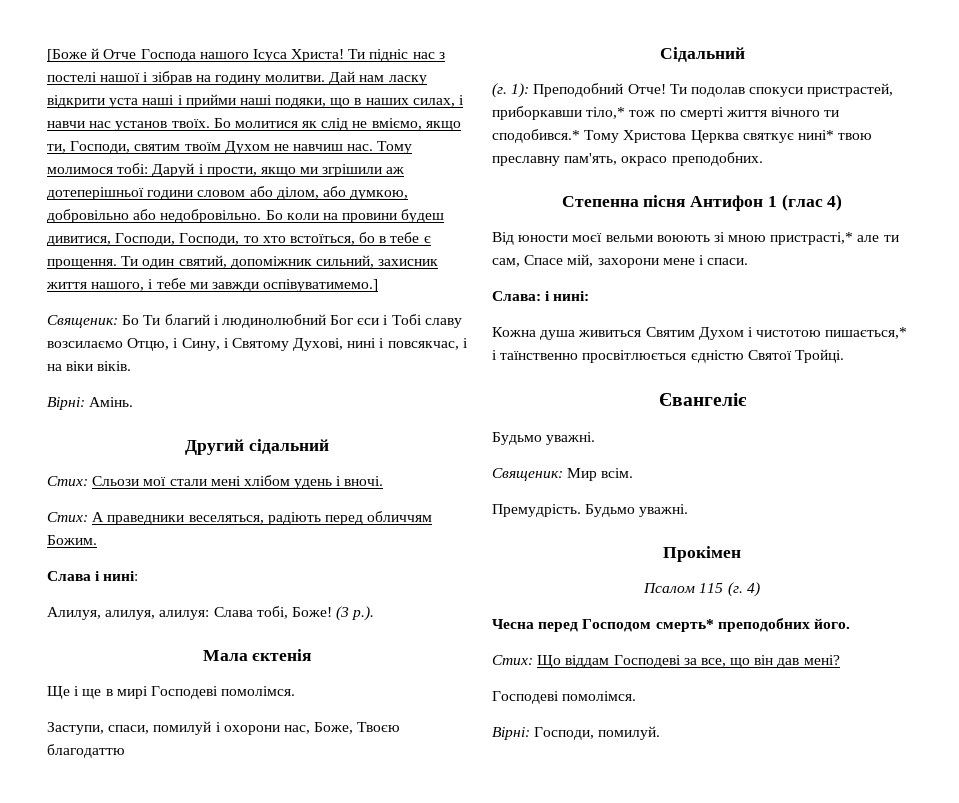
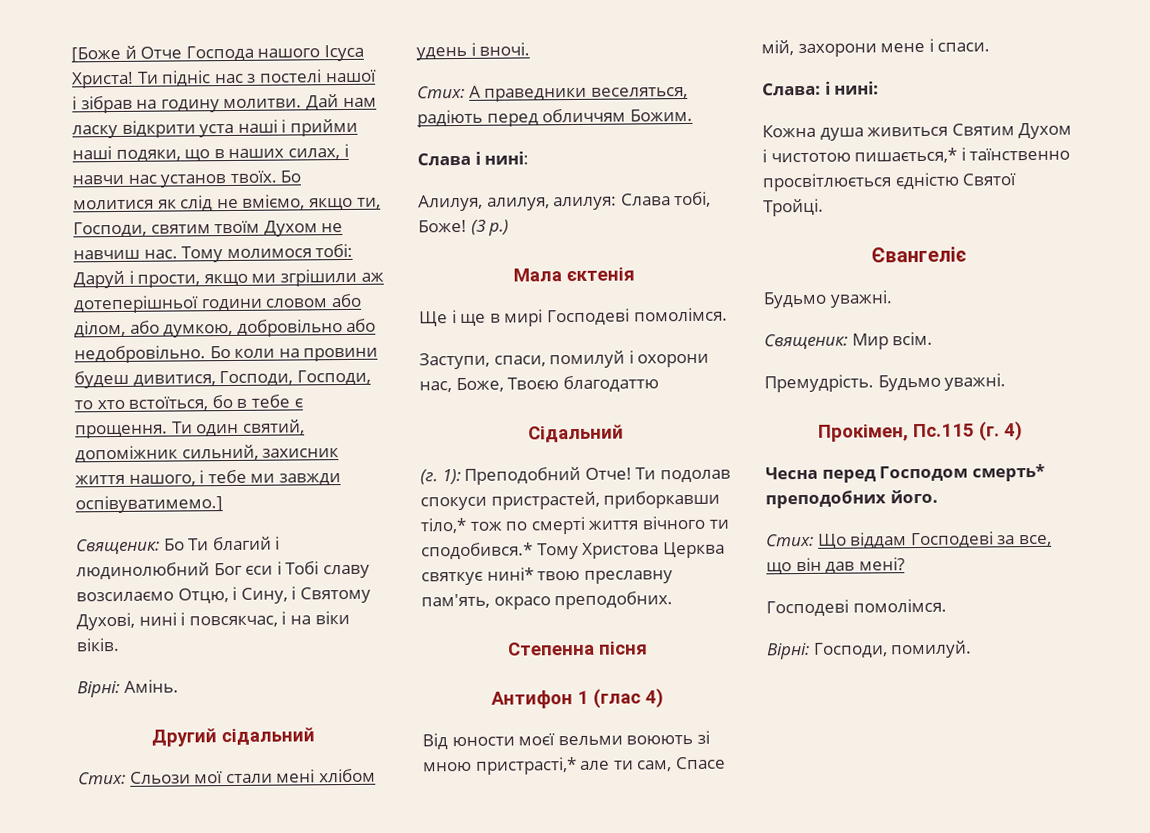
- (3 р.).
+ (3 р.)
- Степенна пісня Антифон 1 (глас 4)
+ Степенна пісня
+ Антифон 1 (глас 4)
- Прокімен
- Псалом 115 (г. 4)
+ Прокімен, Пс.115 (г. 4)

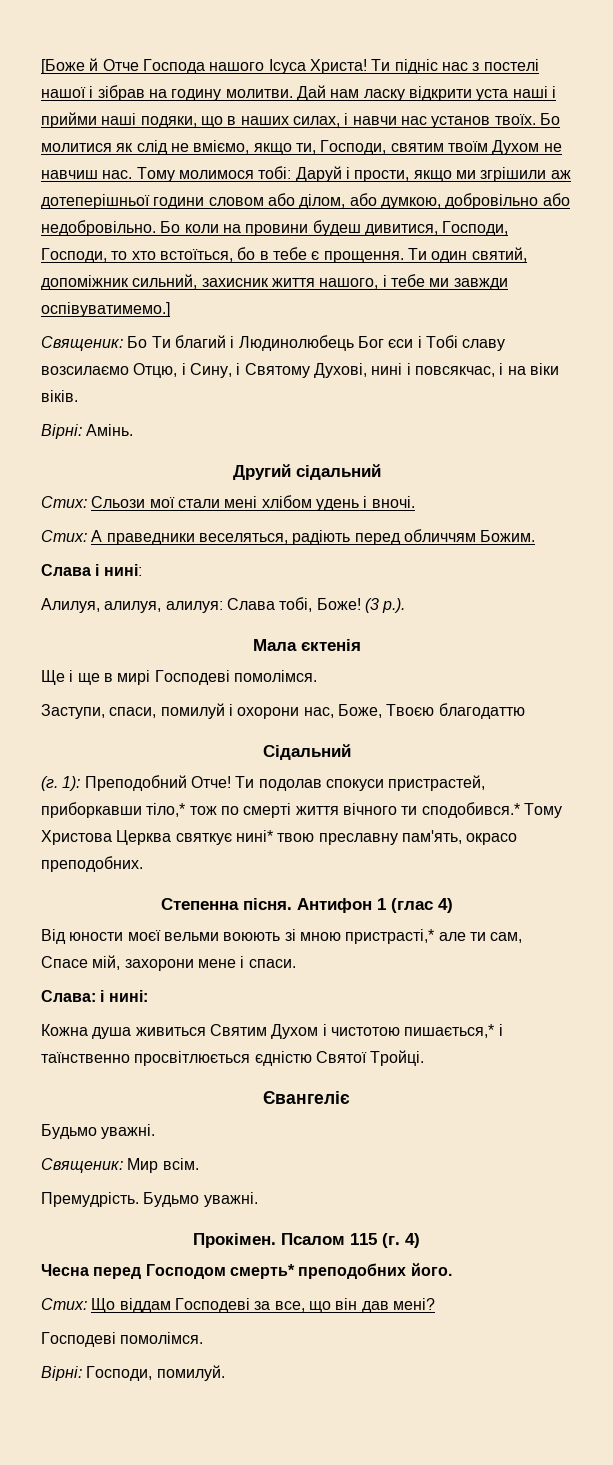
- Священик: Бо Ти благий і людинолюбний Бог єси і Тобі славу возсилаємо Отцю, і Сину, і Святому Духові, нині і повсякчас, і на віки віків.
+ Священик: Бо Ти благий і Людинолюбець Бог єси і Тобі славу возсилаємо Отцю, і Сину, і Святому Духові, нині і повсякчас, і на віки віків.
- (3 р.)
+ (3 р.).
- Степенна пісня
- Антифон 1 (глас 4)
+ Степенна пісня. Антифон 1 (глас 4)
- Прокімен, Пс.115 (г. 4)
+ Прокімен. Псалом 115 (г. 4)

